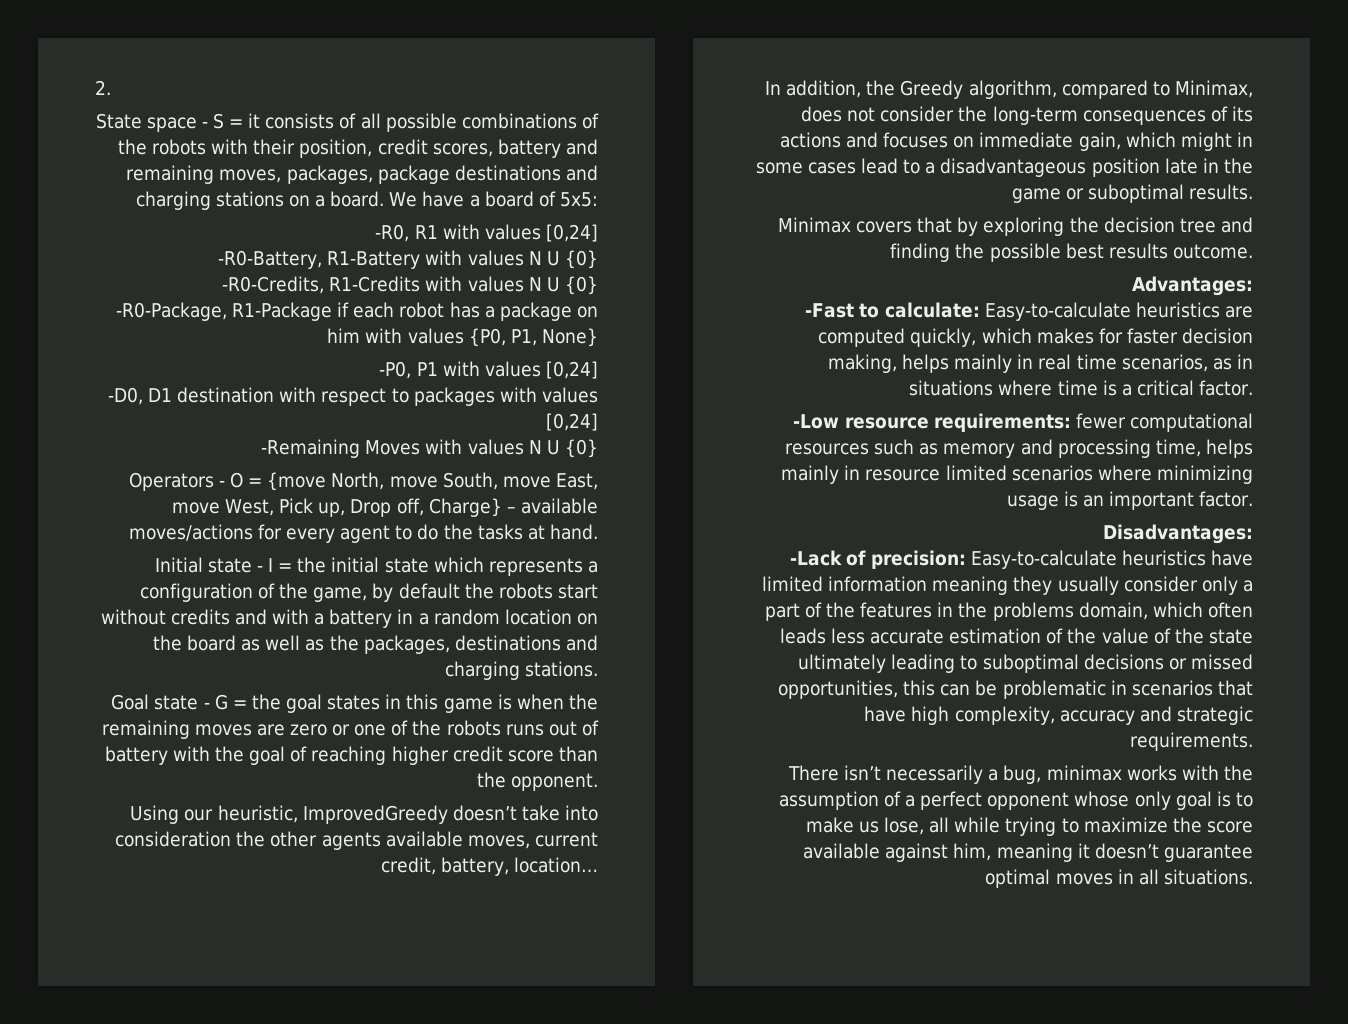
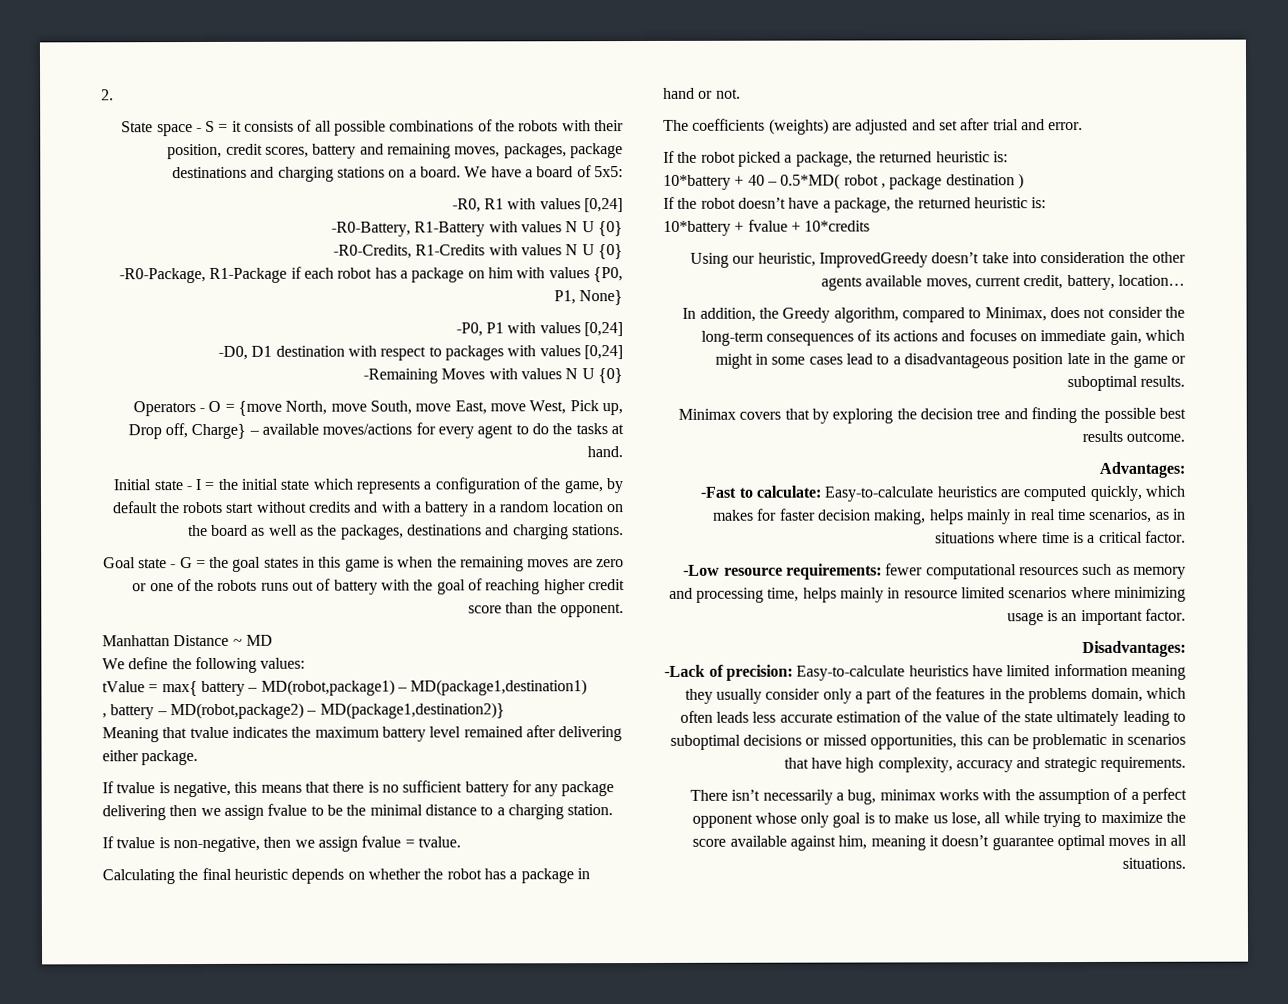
+ Manhattan Distance ~ MD
+ We define the following values:
+ tValue = max{ battery – MD(robot,package1) – MD(package1,destination1)
+ , battery – MD(robot,package2) – MD(package1,destination2)}
+ Meaning that tvalue indicates the maximum battery level remained after delivering either package.
+ If tvalue is negative, this means that there is no sufficient battery for any package delivering then we assign fvalue to be the minimal distance to a charging station.
+ If tvalue is non-negative, then we assign fvalue = tvalue.
+ Calculating the final heuristic depends on whether the robot has a package in hand or not.
+ The coefficients (weights) are adjusted and set after trial and error.
+ If the robot picked a package, the returned heuristic is:
+ 10*battery + 40 – 0.5*MD( robot , package destination )
+ If the robot doesn’t have a package, the returned heuristic is:
+ 10*battery + fvalue + 10*credits

